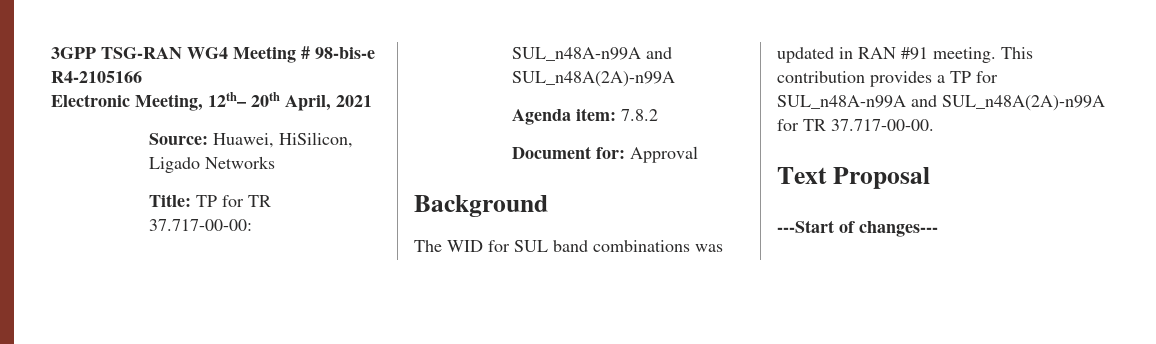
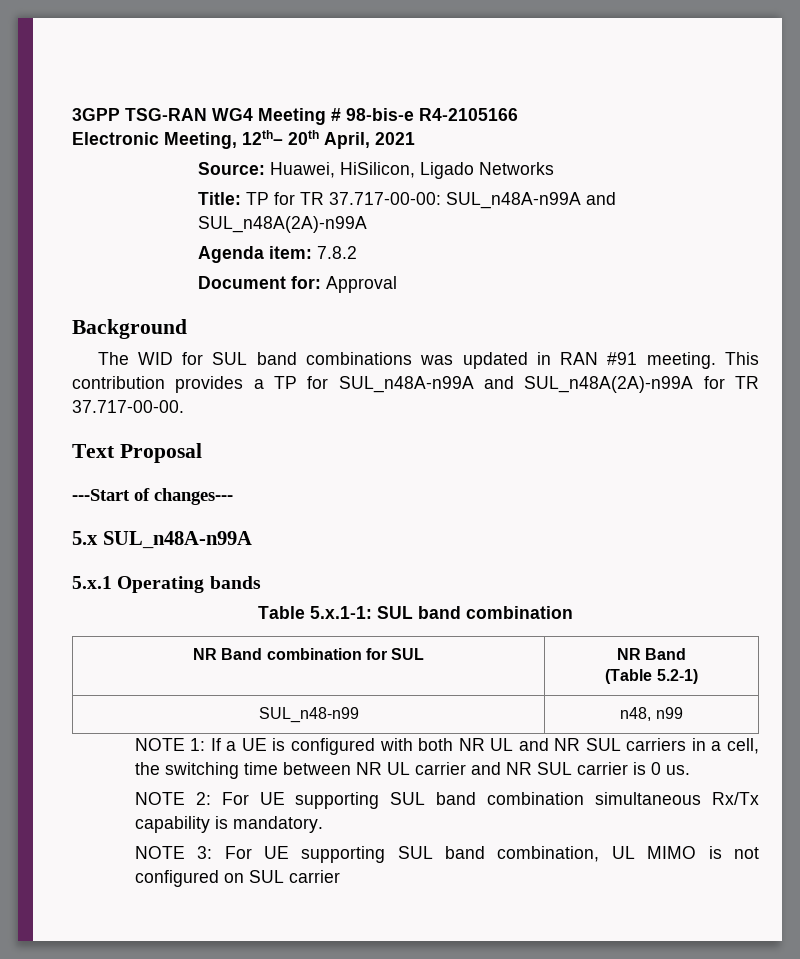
+ 5.x SUL_n48A-n99A
+ 5.x.1 Operating bands
+ Table 5.x.1-1: SUL band combination
+ NR Band combination for SUL | NR Band
+ (Table 5.2-1)
+ SUL_n48-n99 | n48, n99
+ NOTE 1: If a UE is configured with both NR UL and NR SUL carriers in a cell, the switching time between NR UL carrier and NR SUL carrier is 0 us.
+ NOTE 2: For UE supporting SUL band combination simultaneous Rx/Tx capability is mandatory.
+ NOTE 3: For UE supporting SUL band combination, UL MIMO is not configured on SUL carrier

